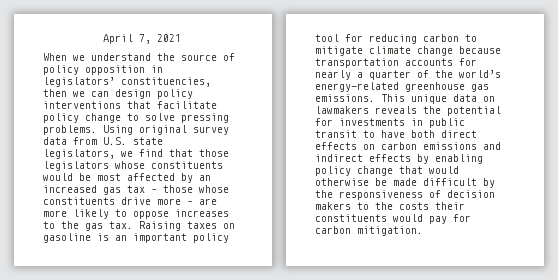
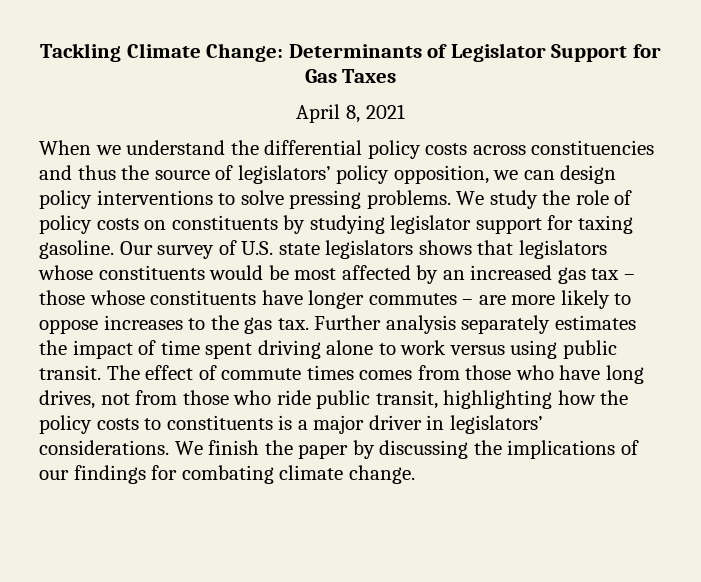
- April 7, 2021
+ Tackling Climate Change: Determinants of Legislator Support for Gas Taxes
+ April 8, 2021
- When we understand the source of policy opposition in legislators’ constituencies, then we can design policy interventions that facilitate policy change to solve pressing problems. Using original survey data from U.S. state legislators, we find that those legislators whose constituents would be most affected by an increased gas tax – those whose constituents drive more – are more likely to oppose increases to the gas tax.
+ When we understand the differential policy costs across constituencies and thus the source of legislators’ policy opposition, we can design policy interventions to solve pressing problems. We study the role of policy costs on constituents by studying legislator support for taxing gasoline. Our survey of U.S. state legislators shows that legislators whose constituents would be most affected by an increased gas tax – those whose constituents have longer commutes – are more likely to oppose increases to the gas tax.
- Raising taxes on gasoline is an important policy tool for reducing carbon to mitigate climate change because transportation accounts for nearly a quarter of the world’s energy-related greenhouse gas emissions. This unique data on lawmakers reveals the potential for investments in public transit to have both direct effects on carbon emissions and indirect effects by enabling policy change that would otherwise be made difficult by the responsiveness of decision makers to the costs their constituents would pay for carbon mitigation.
+ Further analysis separately estimates the impact of time spent driving alone to work versus using public transit. The effect of commute times comes from those who have long drives, not from those who ride public transit, highlighting how the policy costs to constituents is a major driver in legislators’ considerations. We finish the paper by discussing the implications of our findings for combating climate change.

